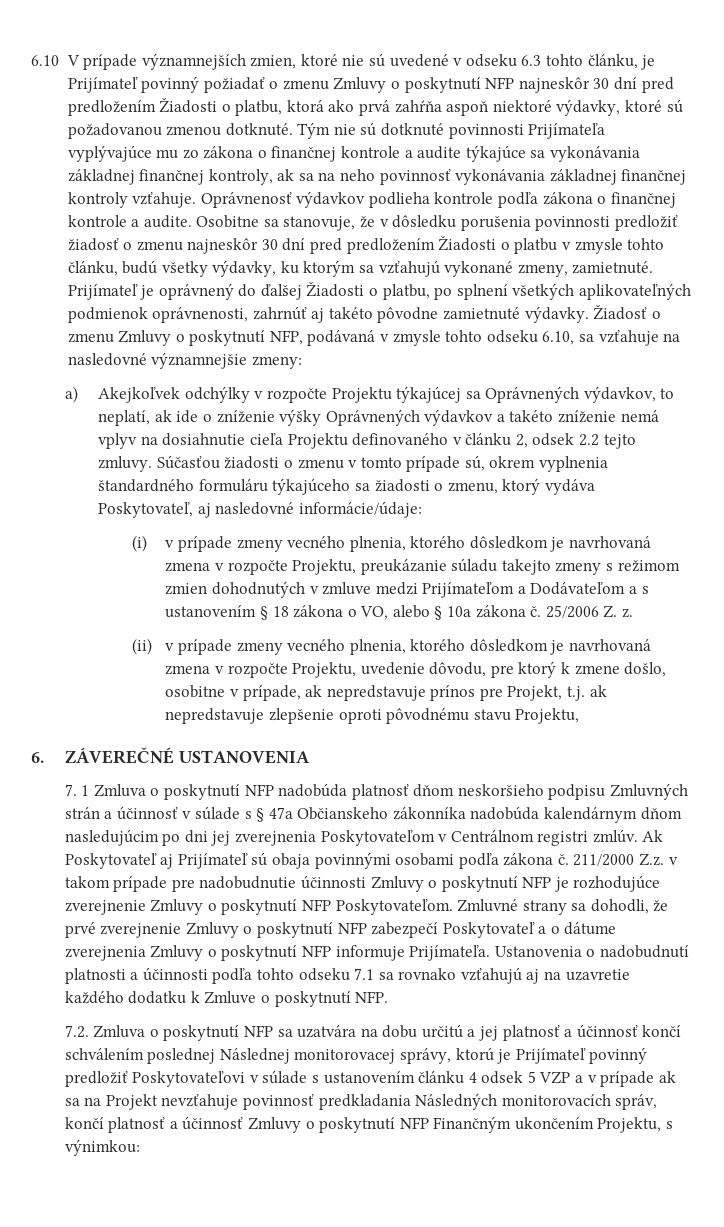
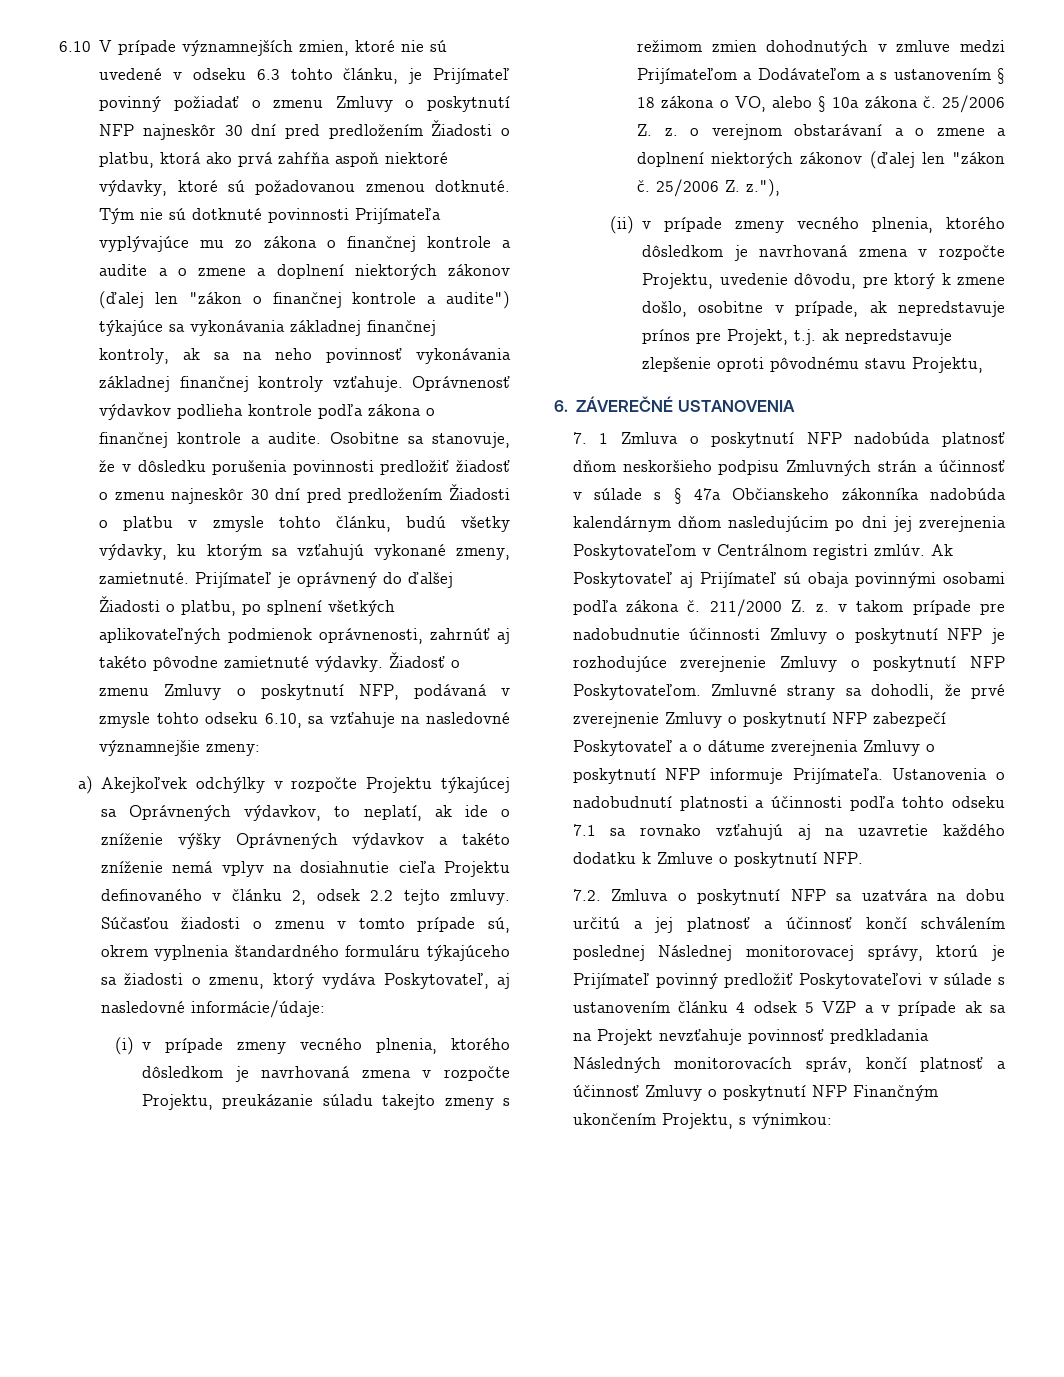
- Tým nie sú dotknuté povinnosti Prijímateľa vyplývajúce mu zo zákona o finančnej kontrole a audite týkajúce sa vykonávania základnej finančnej kontroly, ak sa na neho povinnosť vykonávania základnej finančnej kontroly vzťahuje.
+ Tým nie sú dotknuté povinnosti Prijímateľa vyplývajúce mu zo zákona o finančnej kontrole a audite a o zmene a doplnení niektorých zákonov (ďalej len "zákon o finančnej kontrole a audite") týkajúce sa vykonávania základnej finančnej kontroly, ak sa na neho povinnosť vykonávania základnej finančnej kontroly vzťahuje.
- 25/2006 Z. z.
+ 25/2006 Z. z. o verejnom obstarávaní a o zmene a doplnení niektorých zákonov (ďalej len "zákon č. 25/2006 Z. z."),
- 211/2000 Z.z. v takom prípade pre nadobudnutie účinnosti Zmluvy o poskytnutí NFP je rozhodujúce zverejnenie Zmluvy o poskytnutí NFP Poskytovateľom.
+ 211/2000 Z. z. v takom prípade pre nadobudnutie účinnosti Zmluvy o poskytnutí NFP je rozhodujúce zverejnenie Zmluvy o poskytnutí NFP Poskytovateľom.

